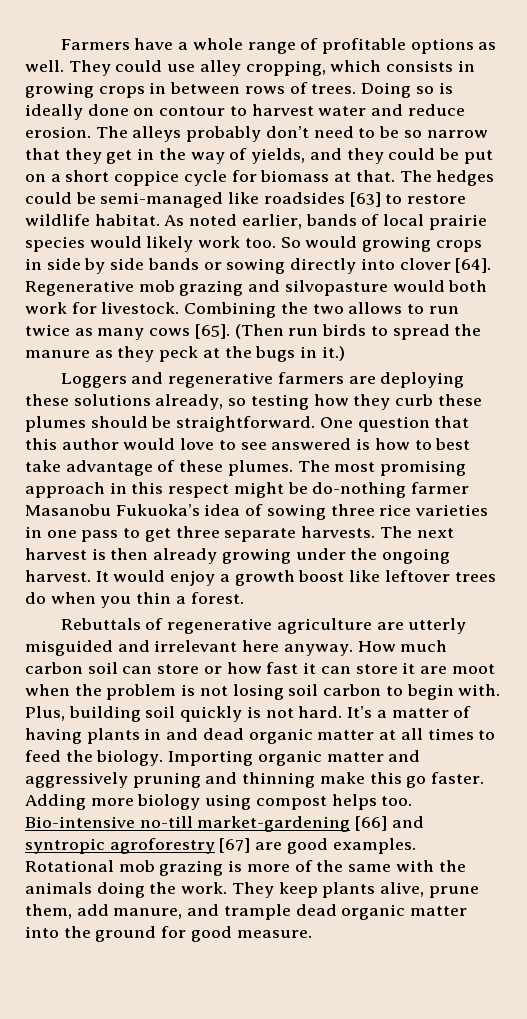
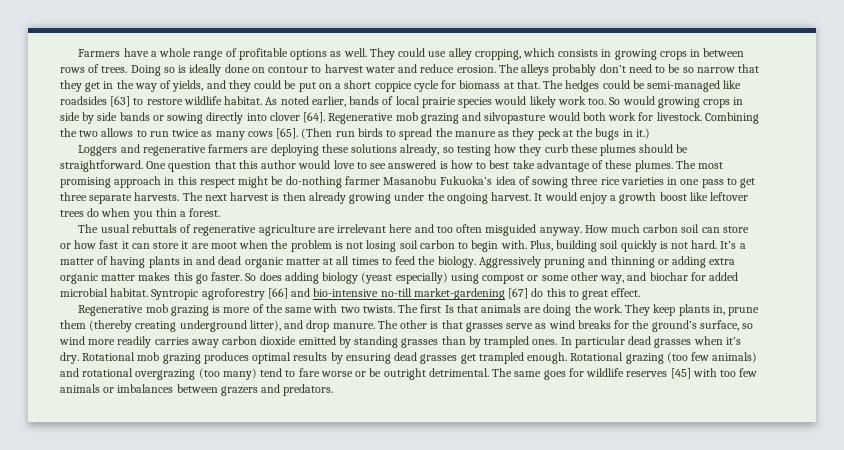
- Rebuttals of regenerative agriculture are utterly misguided and irrelevant here anyway.
+ The usual rebuttals of regenerative agriculture are irrelevant here and too often misguided anyway.
- Importing organic matter and aggressively pruning and thinning make this go faster. Adding more biology using compost helps too. Bio-intensive no-till market-gardening [66] and syntropic agroforestry [67] are good examples. Rotational mob grazing is more of the same with the animals doing the work.
+ Aggressively pruning and thinning or adding extra organic matter makes this go faster. So does adding biology (yeast especially) using compost or some other way, and biochar for added microbial habitat. Syntropic agroforestry [66] and bio-intensive no-till market-gardening [67] do this to great effect.
+ Regenerative mob grazing is more of the same with two twists. The first Is that animals are doing the work.
- They keep plants alive, prune them, add manure, and trample dead organic matter into the ground for good measure.
+ They keep plants in, prune them (thereby creating underground litter), and drop manure. The other is that grasses serve as wind breaks for the ground’s surface, so wind more readily carries away carbon dioxide emitted by standing grasses than by trampled ones. In particular dead grasses when it’s dry. Rotational mob grazing produces optimal results by ensuring dead grasses get trampled enough. Rotational grazing (too few animals) and rotational overgrazing (too many) tend to fare worse or be outright detrimental. The same goes for wildlife reserves [45] with too few animals or imbalances between grazers and predators.

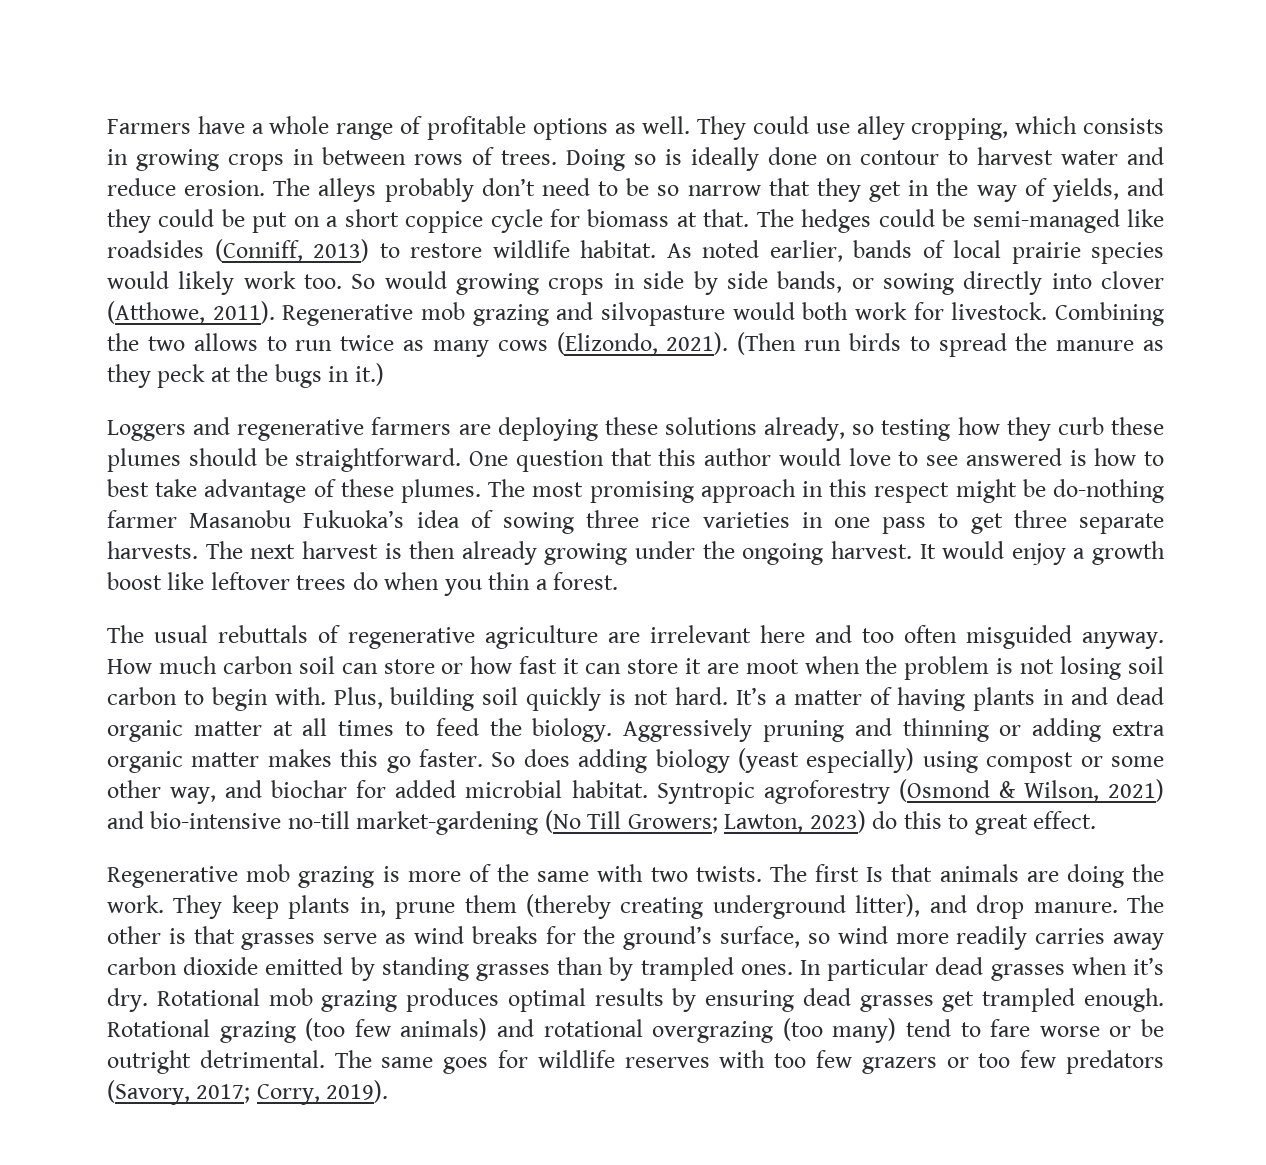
- The hedges could be semi-managed like roadsides [63] to restore wildlife habitat.
+ The hedges could be semi-managed like roadsides (Conniff, 2013) to restore wildlife habitat.
- So would growing crops in side by side bands or sowing directly into clover [64].
+ So would growing crops in side by side bands, or sowing directly into clover (Atthowe, 2011).
- Combining the two allows to run twice as many cows [65].
+ Combining the two allows to run twice as many cows (Elizondo, 2021).
- Syntropic agroforestry [66] and bio-intensive no-till market-gardening [67] do this to great effect.
+ Syntropic agroforestry (Osmond & Wilson, 2021) and bio-intensive no-till market-gardening (No Till Growers; Lawton, 2023) do this to great effect.
- The same goes for wildlife reserves [45] with too few animals or imbalances between grazers and predators.
+ The same goes for wildlife reserves with too few grazers or too few predators (Savory, 2017; Corry, 2019).

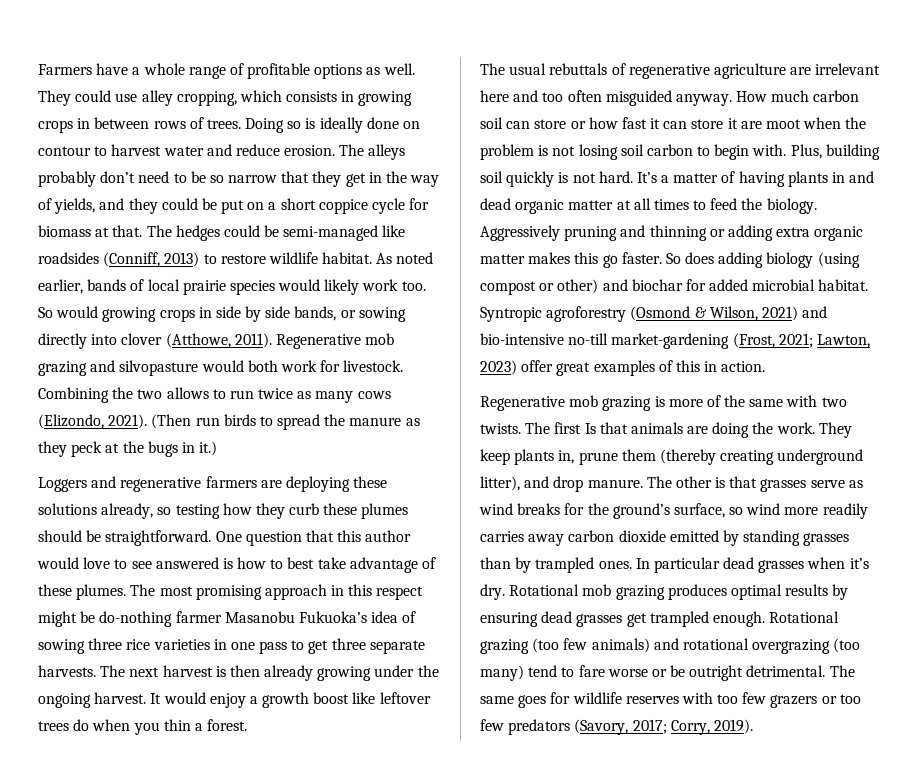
- So does adding biology (yeast especially) using compost or some other way, and biochar for added microbial habitat.
+ So does adding biology (using compost or other) and biochar for added microbial habitat.
- Syntropic agroforestry (Osmond & Wilson, 2021) and bio-intensive no-till market-gardening (No Till Growers; Lawton, 2023) do this to great effect.
+ Syntropic agroforestry (Osmond & Wilson, 2021) and bio-intensive no-till market-gardening (Frost, 2021; Lawton, 2023) offer great examples of this in action.

